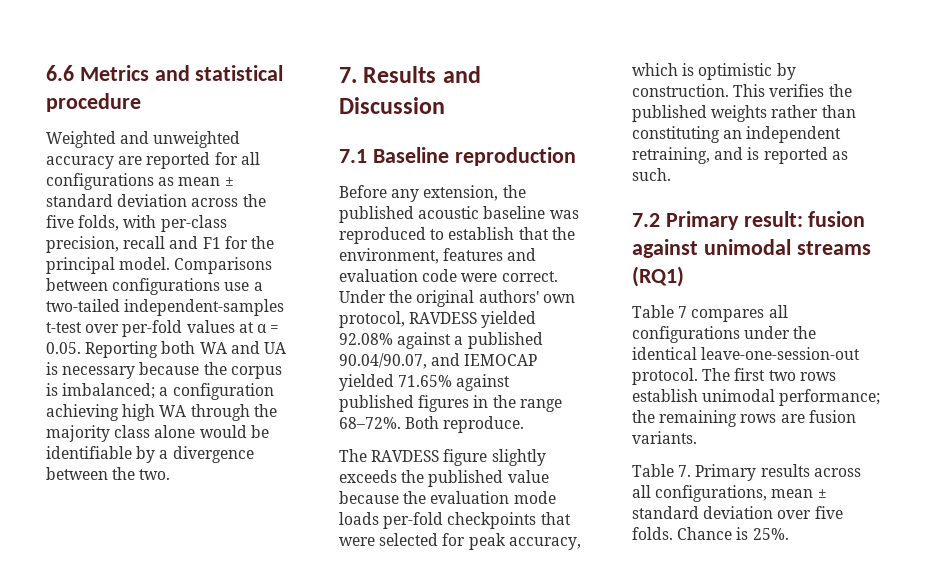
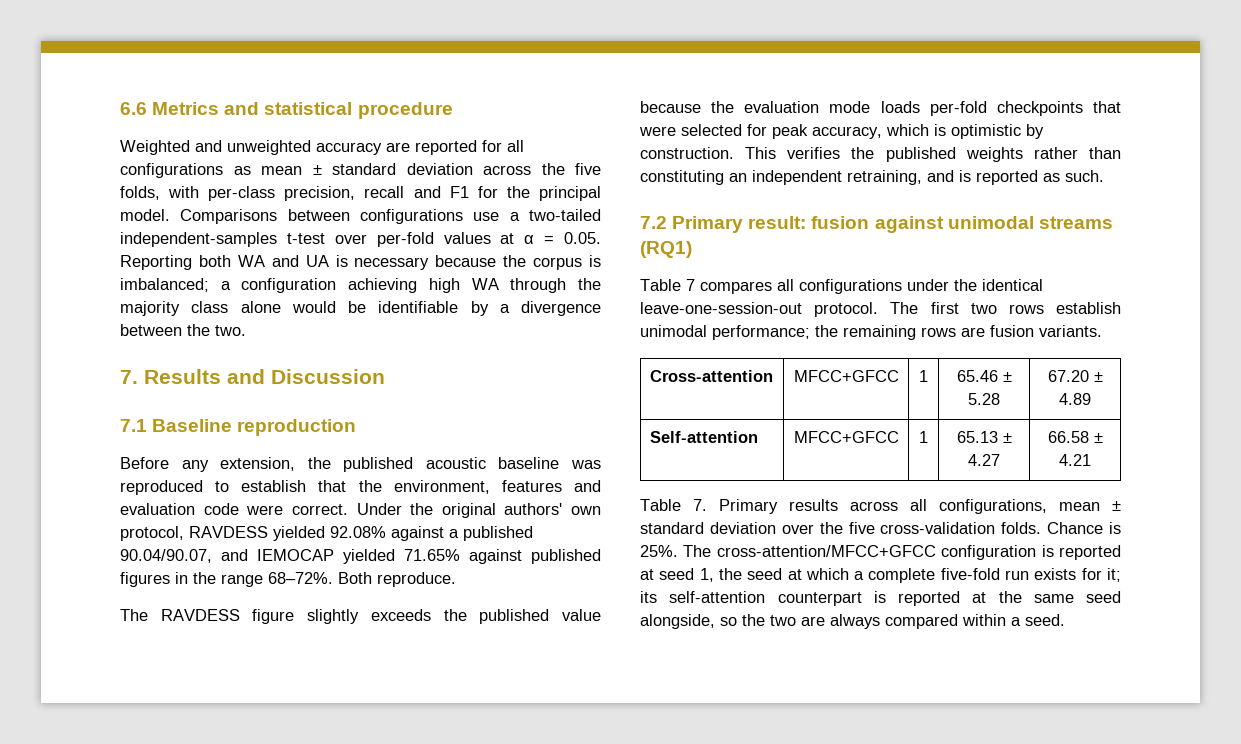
+ Cross-attention | MFCC+GFCC | 1 | 65.46 ± 5.28 | 67.20 ± 4.89
+ Self-attention | MFCC+GFCC | 1 | 65.13 ± 4.27 | 66.58 ± 4.21
- Table 7. Primary results across all configurations, mean ± standard deviation over five folds.
+ Table 7. Primary results across all configurations, mean ± standard deviation over the five cross-validation folds.
+ The cross-attention/MFCC+GFCC configuration is reported at seed 1, the seed at which a complete five-fold run exists for it; its self-attention counterpart is reported at the same seed alongside, so the two are always compared within a seed.

